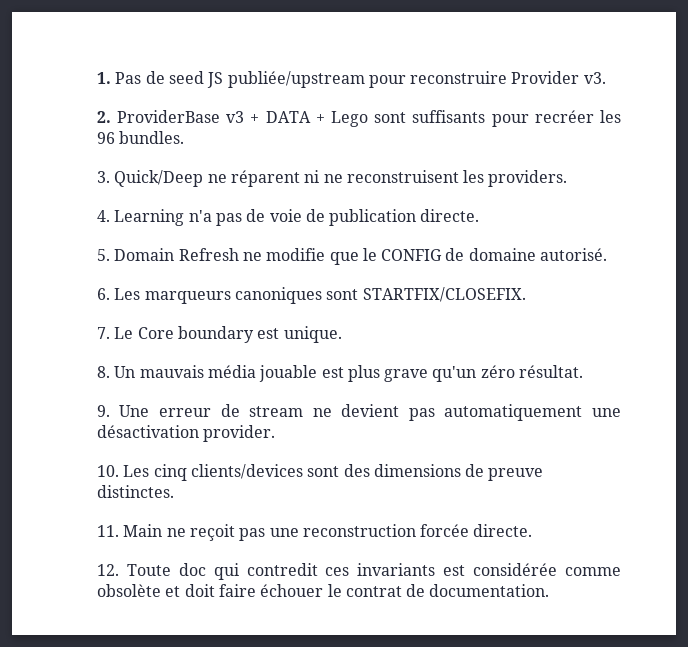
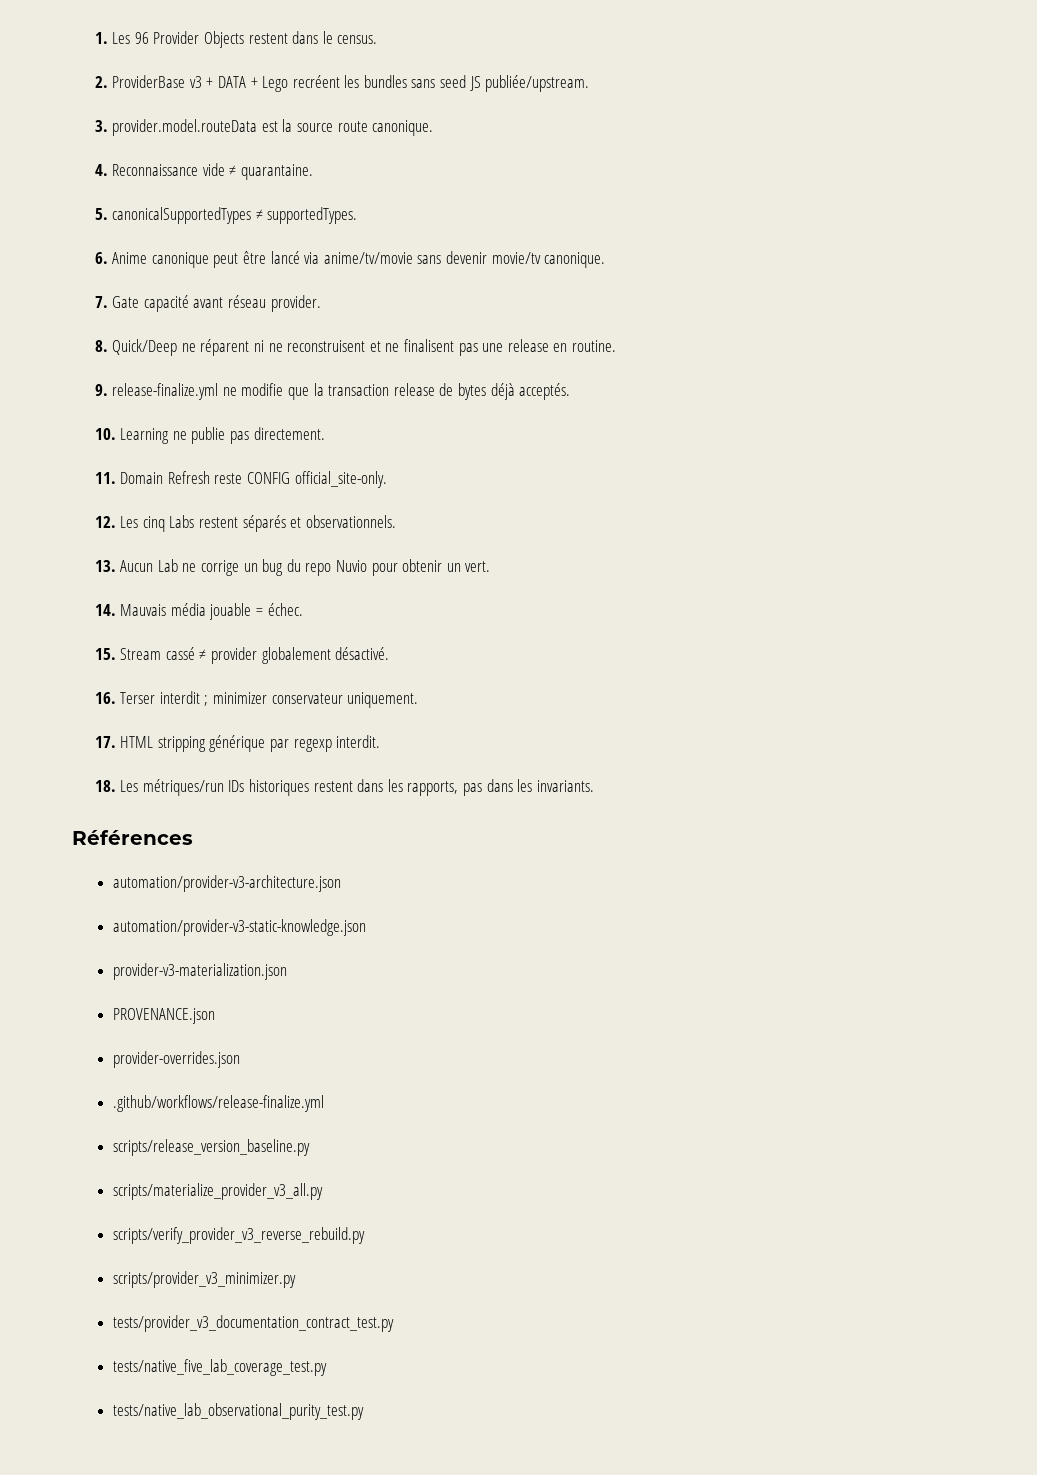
- 1. Pas de seed JS publiée/upstream pour reconstruire Provider v3.
+ 1. Les 96 Provider Objects restent dans le census.
- 2. ProviderBase v3 + DATA + Lego sont suffisants pour recréer les 96 bundles.
- 3. Quick/Deep ne réparent ni ne reconstruisent les providers.
- 4. Learning n'a pas de voie de publication directe.
- 5. Domain Refresh ne modifie que le CONFIG de domaine autorisé.
- 6. Les marqueurs canoniques sont STARTFIX/CLOSEFIX.
- 7. Le Core boundary est unique.
- 8. Un mauvais média jouable est plus grave qu'un zéro résultat.
- 9. Une erreur de stream ne devient pas automatiquement une désactivation provider.
- 10. Les cinq clients/devices sont des dimensions de preuve distinctes.
- 11. Main ne reçoit pas une reconstruction forcée directe.
- 12. Toute doc qui contredit ces invariants est considérée comme obsolète et doit faire échouer le contrat de documentation.
+ 2. ProviderBase v3 + DATA + Lego recréent les bundles sans seed JS publiée/upstream.
+ 3. provider.model.routeData est la source route canonique.
+ 4. Reconnaissance vide ≠ quarantaine.
+ 5. canonicalSupportedTypes ≠ supportedTypes.
+ 6. Anime canonique peut être lancé via anime/tv/movie sans devenir movie/tv canonique.
+ 7. Gate capacité avant réseau provider.
+ 8. Quick/Deep ne réparent ni ne reconstruisent et ne finalisent pas une release en routine.
+ 9. release-finalize.yml ne modifie que la transaction release de bytes déjà acceptés.
+ 10. Learning ne publie pas directement.
+ 11. Domain Refresh reste CONFIG official_site-only.
+ 12. Les cinq Labs restent séparés et observationnels.
+ 13. Aucun Lab ne corrige un bug du repo Nuvio pour obtenir un vert.
+ 14. Mauvais média jouable = échec.
+ 15. Stream cassé ≠ provider globalement désactivé.
+ 16. Terser interdit ; minimizer conservateur uniquement.
+ 17. HTML stripping générique par regexp interdit.
+ 18. Les métriques/run IDs historiques restent dans les rapports, pas dans les invariants.
+ Références
+ automation/provider-v3-architecture.json
+ automation/provider-v3-static-knowledge.json
+ provider-v3-materialization.json
+ PROVENANCE.json
+ provider-overrides.json
+ .github/workflows/release-finalize.yml
+ scripts/release_version_baseline.py
+ scripts/materialize_provider_v3_all.py
+ scripts/verify_provider_v3_reverse_rebuild.py
+ scripts/provider_v3_minimizer.py
+ tests/provider_v3_documentation_contract_test.py
+ tests/native_five_lab_coverage_test.py
+ tests/native_lab_observational_purity_test.py

